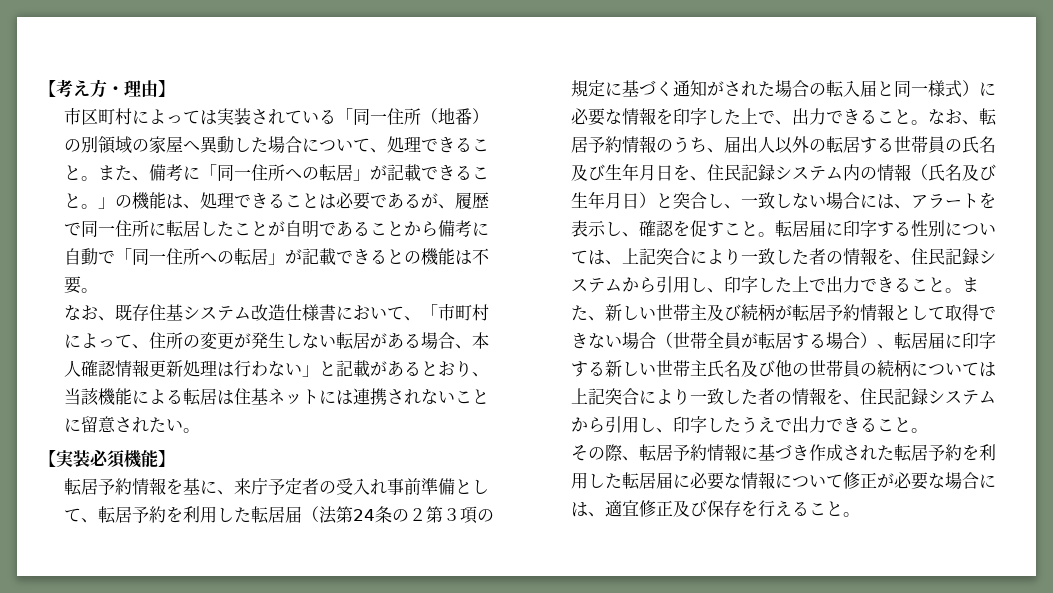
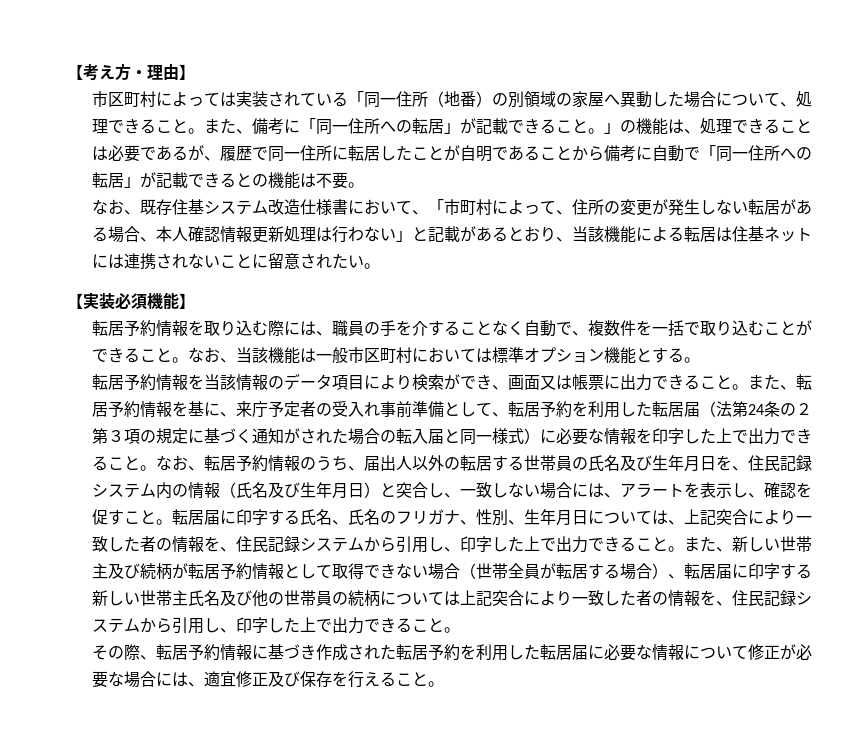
- 転居予約情報を基に、来庁予定者の受入れ事前準備として、転居予約を利用した転居届（法第24条の２第３項の規定に基づく通知がされた場合の転入届と同一様式）に必要な情報を印字した上で、出力できること。
+ 転居予約情報を取り込む際には、職員の手を介することなく自動で、複数件を一括で取り込むことができること。なお、当該機能は一般市区町村においては標準オプション機能とする。
+ 転居予約情報を当該情報のデータ項目により検索ができ、画面又は帳票に出力できること。また、転居予約情報を基に、来庁予定者の受入れ事前準備として、転居予約を利用した転居届（法第24条の２第３項の規定に基づく通知がされた場合の転入届と同一様式）に必要な情報を印字した上で出力できること。
- 転居届に印字する性別については、上記突合により一致した者の情報を、住民記録システムから引用し、印字した上で出力できること。
+ 転居届に印字する氏名、氏名のフリガナ、性別、生年月日については、上記突合により一致した者の情報を、住民記録システムから引用し、印字した上で出力できること。
- また、新しい世帯主及び続柄が転居予約情報として取得できない場合（世帯全員が転居する場合）、転居届に印字する新しい世帯主氏名及び他の世帯員の続柄については上記突合により一致した者の情報を、住民記録システムから引用し、印字したうえで出力できること。
+ また、新しい世帯主及び続柄が転居予約情報として取得できない場合（世帯全員が転居する場合）、転居届に印字する新しい世帯主氏名及び他の世帯員の続柄については上記突合により一致した者の情報を、住民記録システムから引用し、印字した上で出力できること。

